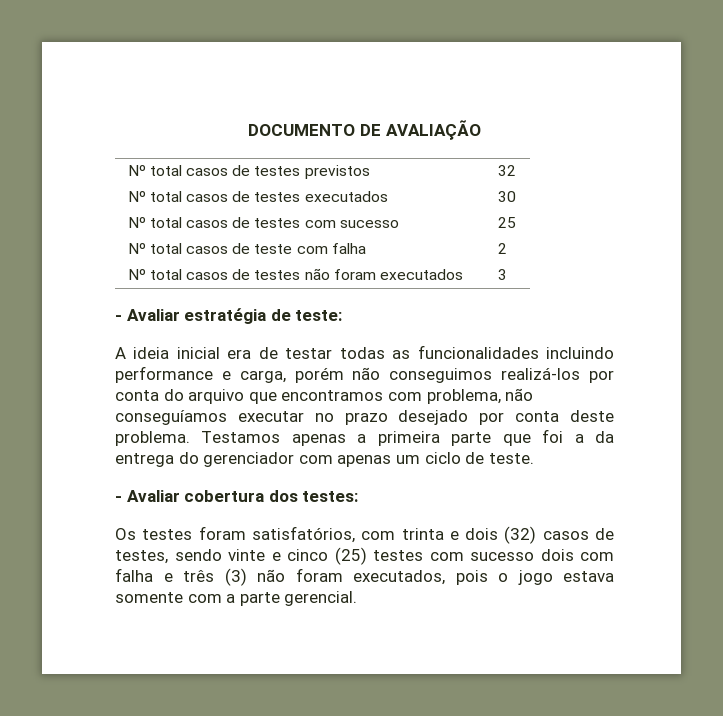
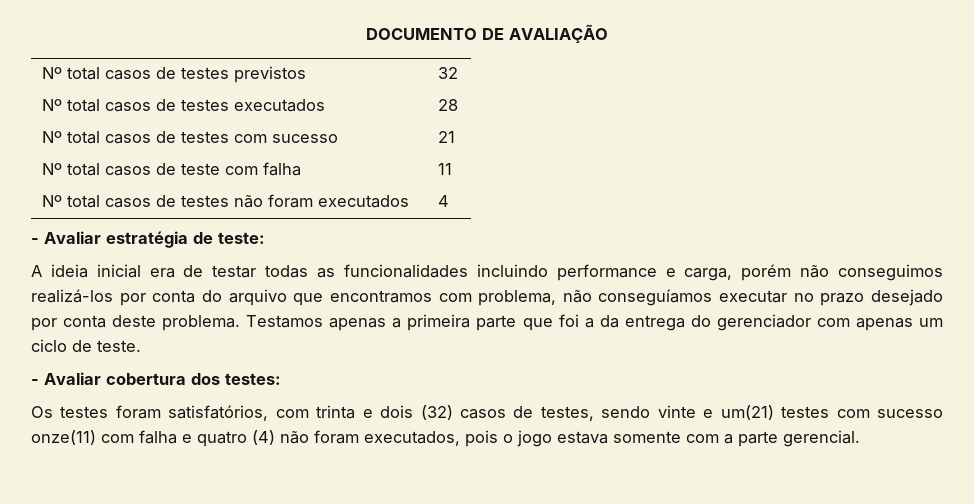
- Nº total casos de testes executados | 30
+ Nº total casos de testes executados | 28
- Nº total casos de testes com sucesso | 25
+ Nº total casos de testes com sucesso | 21
- Nº total casos de teste com falha | 2
+ Nº total casos de teste com falha | 11
- Nº total casos de testes não foram executados | 3
+ Nº total casos de testes não foram executados | 4
- Os testes foram satisfatórios, com trinta e dois (32) casos de testes, sendo vinte e cinco (25) testes com sucesso dois com falha e três (3) não foram executados, pois o jogo estava somente com a parte gerencial.
+ Os testes foram satisfatórios, com trinta e dois (32) casos de testes, sendo vinte e um(21) testes com sucesso onze(11) com falha e quatro (4) não foram executados, pois o jogo estava somente com a parte gerencial.

